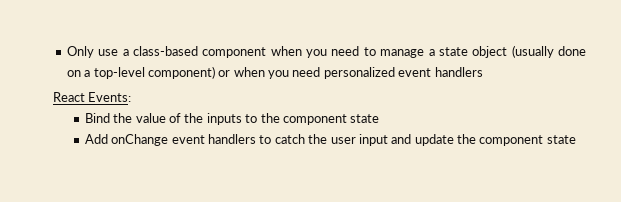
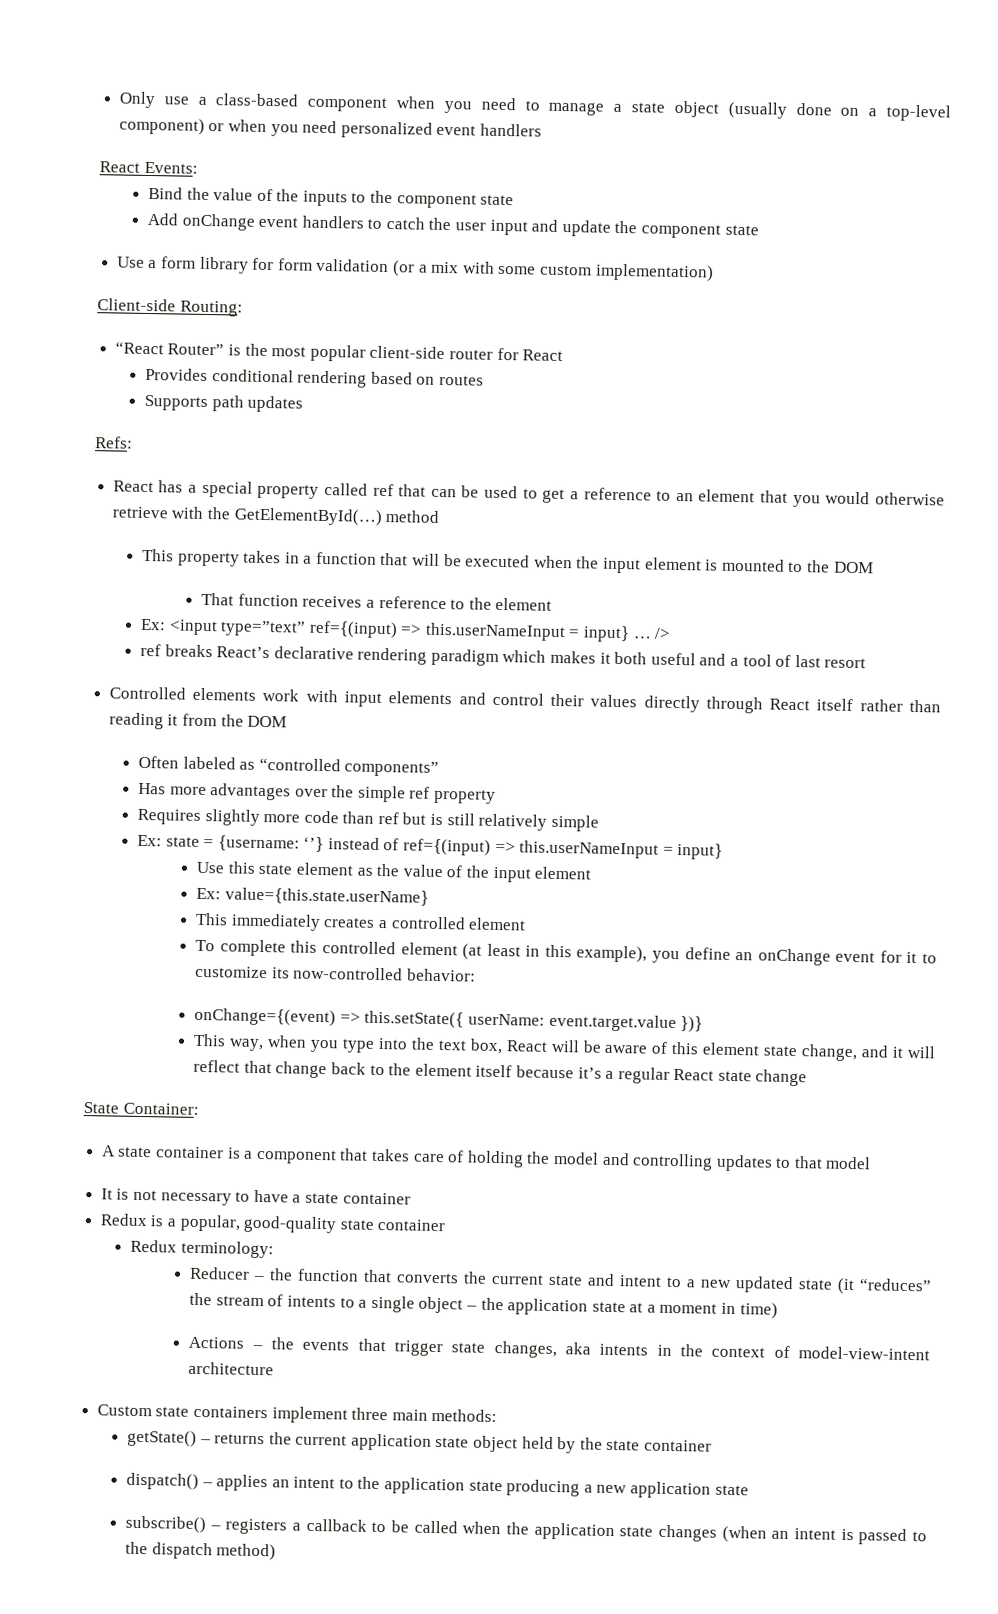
+ Use a form library for form validation (or a mix with some custom implementation)
+ Client-side Routing:
+ “React Router” is the most popular client-side router for React
+ Provides conditional rendering based on routes
+ Supports path updates
+ Refs:
+ React has a special property called ref that can be used to get a reference to an element that you would otherwise retrieve with the GetElementById(…) method
+ This property takes in a function that will be executed when the input element is mounted to the DOM
+ That function receives a reference to the element
+ Ex: <input type=”text” ref={(input) => this.userNameInput = input} … />
+ ref breaks React’s declarative rendering paradigm which makes it both useful and a tool of last resort
+ Controlled elements work with input elements and control their values directly through React itself rather than reading it from the DOM
+ Often labeled as “controlled components”
+ Has more advantages over the simple ref property
+ Requires slightly more code than ref but is still relatively simple
+ Ex: state = {username: ‘’} instead of ref={(input) => this.userNameInput = input}
+ Use this state element as the value of the input element
+ Ex: value={this.state.userName}
+ This immediately creates a controlled element
+ To complete this controlled element (at least in this example), you define an onChange event for it to customize its now-controlled behavior:
+ onChange={(event) => this.setState({ userName: event.target.value })}
+ This way, when you type into the text box, React will be aware of this element state change, and it will reflect that change back to the element itself because it’s a regular React state change
+ State Container:
+ A state container is a component that takes care of holding the model and controlling updates to that model
+ It is not necessary to have a state container
+ Redux is a popular, good-quality state container
+ Redux terminology:
+ Reducer – the function that converts the current state and intent to a new updated state (it “reduces” the stream of intents to a single object – the application state at a moment in time)
+ Actions – the events that trigger state changes, aka intents in the context of model-view-intent architecture
+ Custom state containers implement three main methods:
+ getState() – returns the current application state object held by the state container
+ dispatch() – applies an intent to the application state producing a new application state
+ subscribe() – registers a callback to be called when the application state changes (when an intent is passed to the dispatch method)

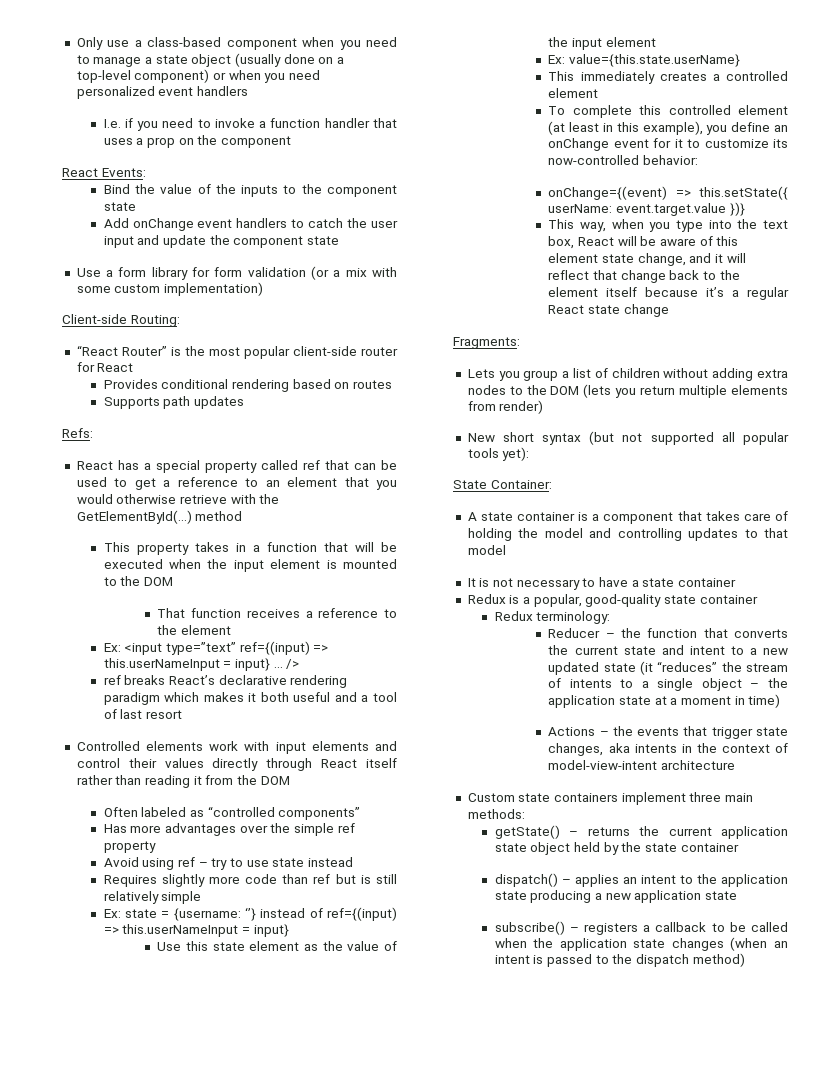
+ I.e. if you need to invoke a function handler that uses a prop on the component
+ Avoid using ref – try to use state instead
+ Fragments:
+ Lets you group a list of children without adding extra nodes to the DOM (lets you return multiple elements from render)
+ New short syntax (but not supported all popular tools yet):

